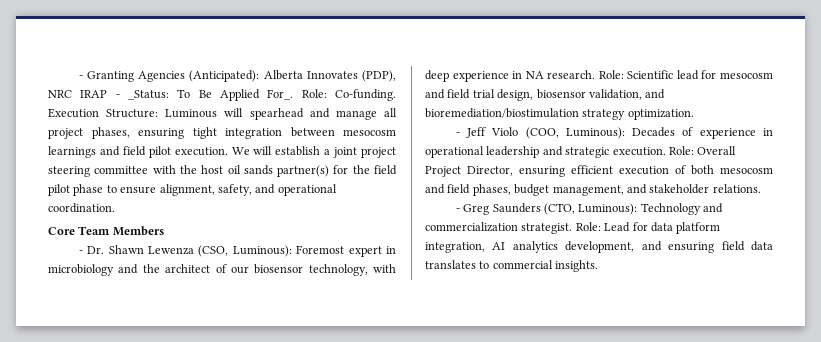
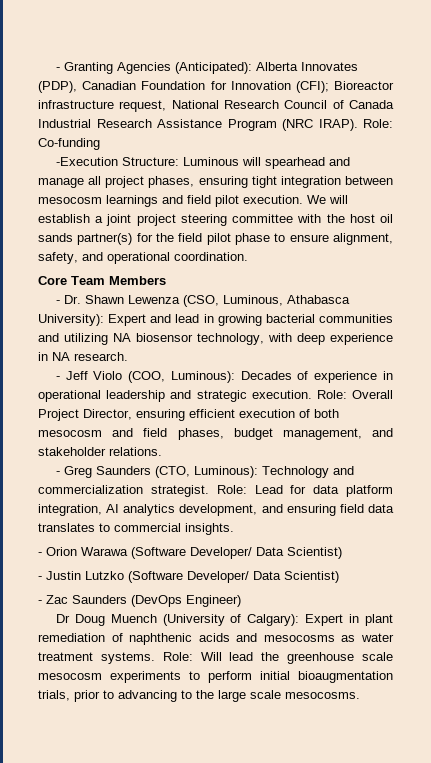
- - Granting Agencies (Anticipated): Alberta Innovates (PDP), NRC IRAP - _Status: To Be Applied For_. Role: Co-funding. Execution Structure: Luminous will spearhead and manage all project phases, ensuring tight integration between mesocosm learnings and field pilot execution.
+ - Granting Agencies (Anticipated): Alberta Innovates (PDP), Canadian Foundation for Innovation (CFI); Bioreactor infrastructure request, National Research Council of Canada Industrial Research Assistance Program (NRC IRAP). Role: Co-funding
+ -Execution Structure: Luminous will spearhead and manage all project phases, ensuring tight integration between mesocosm learnings and field pilot execution.
- - Dr. Shawn Lewenza (CSO, Luminous): Foremost expert in microbiology and the architect of our biosensor technology, with deep experience in NA research. Role: Scientific lead for mesocosm and field trial design, biosensor validation, and bioremediation/biostimulation strategy optimization.
+ - Dr. Shawn Lewenza (CSO, Luminous, Athabasca University): Expert and lead in growing bacterial communities and utilizing NA biosensor technology, with deep experience in NA research.
+ - Orion Warawa (Software Developer/ Data Scientist)
+ - Justin Lutzko (Software Developer/ Data Scientist)
+ - Zac Saunders (DevOps Engineer)
+ Dr Doug Muench (University of Calgary): Expert in plant remediation of naphthenic acids and mesocosms as water treatment systems. Role: Will lead the greenhouse scale mesocosm experiments to perform initial bioaugmentation trials, prior to advancing to the large scale mesocosms.

